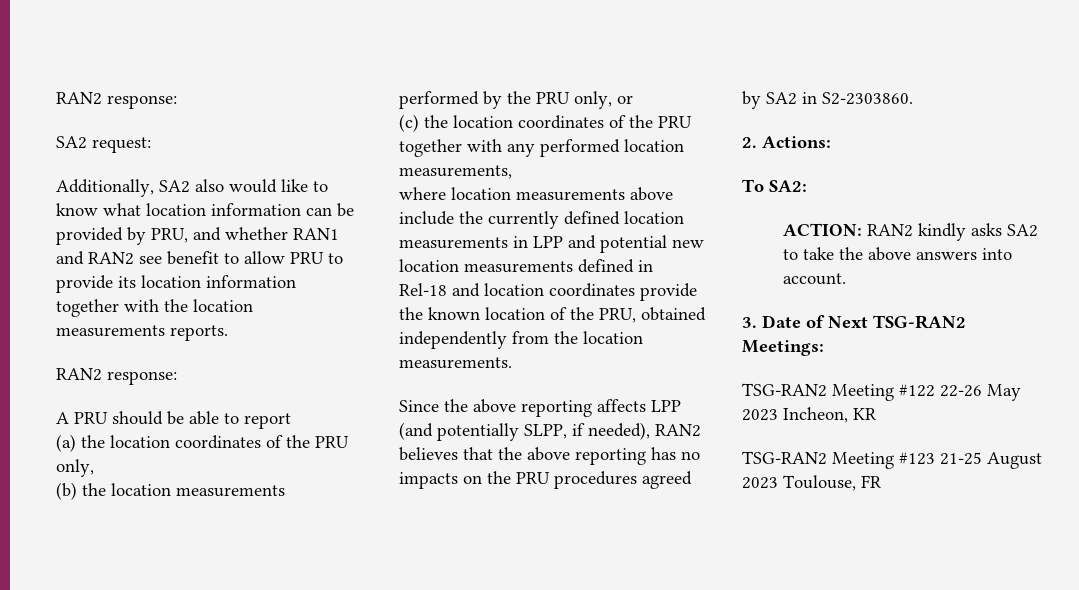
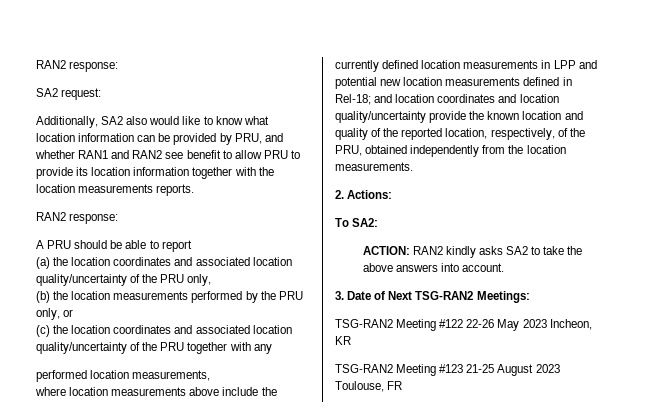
- (a) the location coordinates of the PRU only,
+ (a) the location coordinates and associated location quality/uncertainty of the PRU only,
- (c) the location coordinates of the PRU together with any performed location measurements,
+ (c) the location coordinates and associated location quality/uncertainty of the PRU together with any
+ performed location measurements,
- where location measurements above include the currently defined location measurements in LPP and potential new location measurements defined in Rel-18 and location coordinates provide the known location of the PRU, obtained independently from the location measurements.
+ where location measurements above include the currently defined location measurements in LPP and potential new location measurements defined in Rel-18; and location coordinates and location quality/uncertainty provide the known location and quality of the reported location, respectively, of the PRU, obtained independently from the location measurements.
- Since the above reporting affects LPP (and potentially SLPP, if needed), RAN2 believes that the above reporting has no impacts on the PRU procedures agreed by SA2 in S2-2303860.

